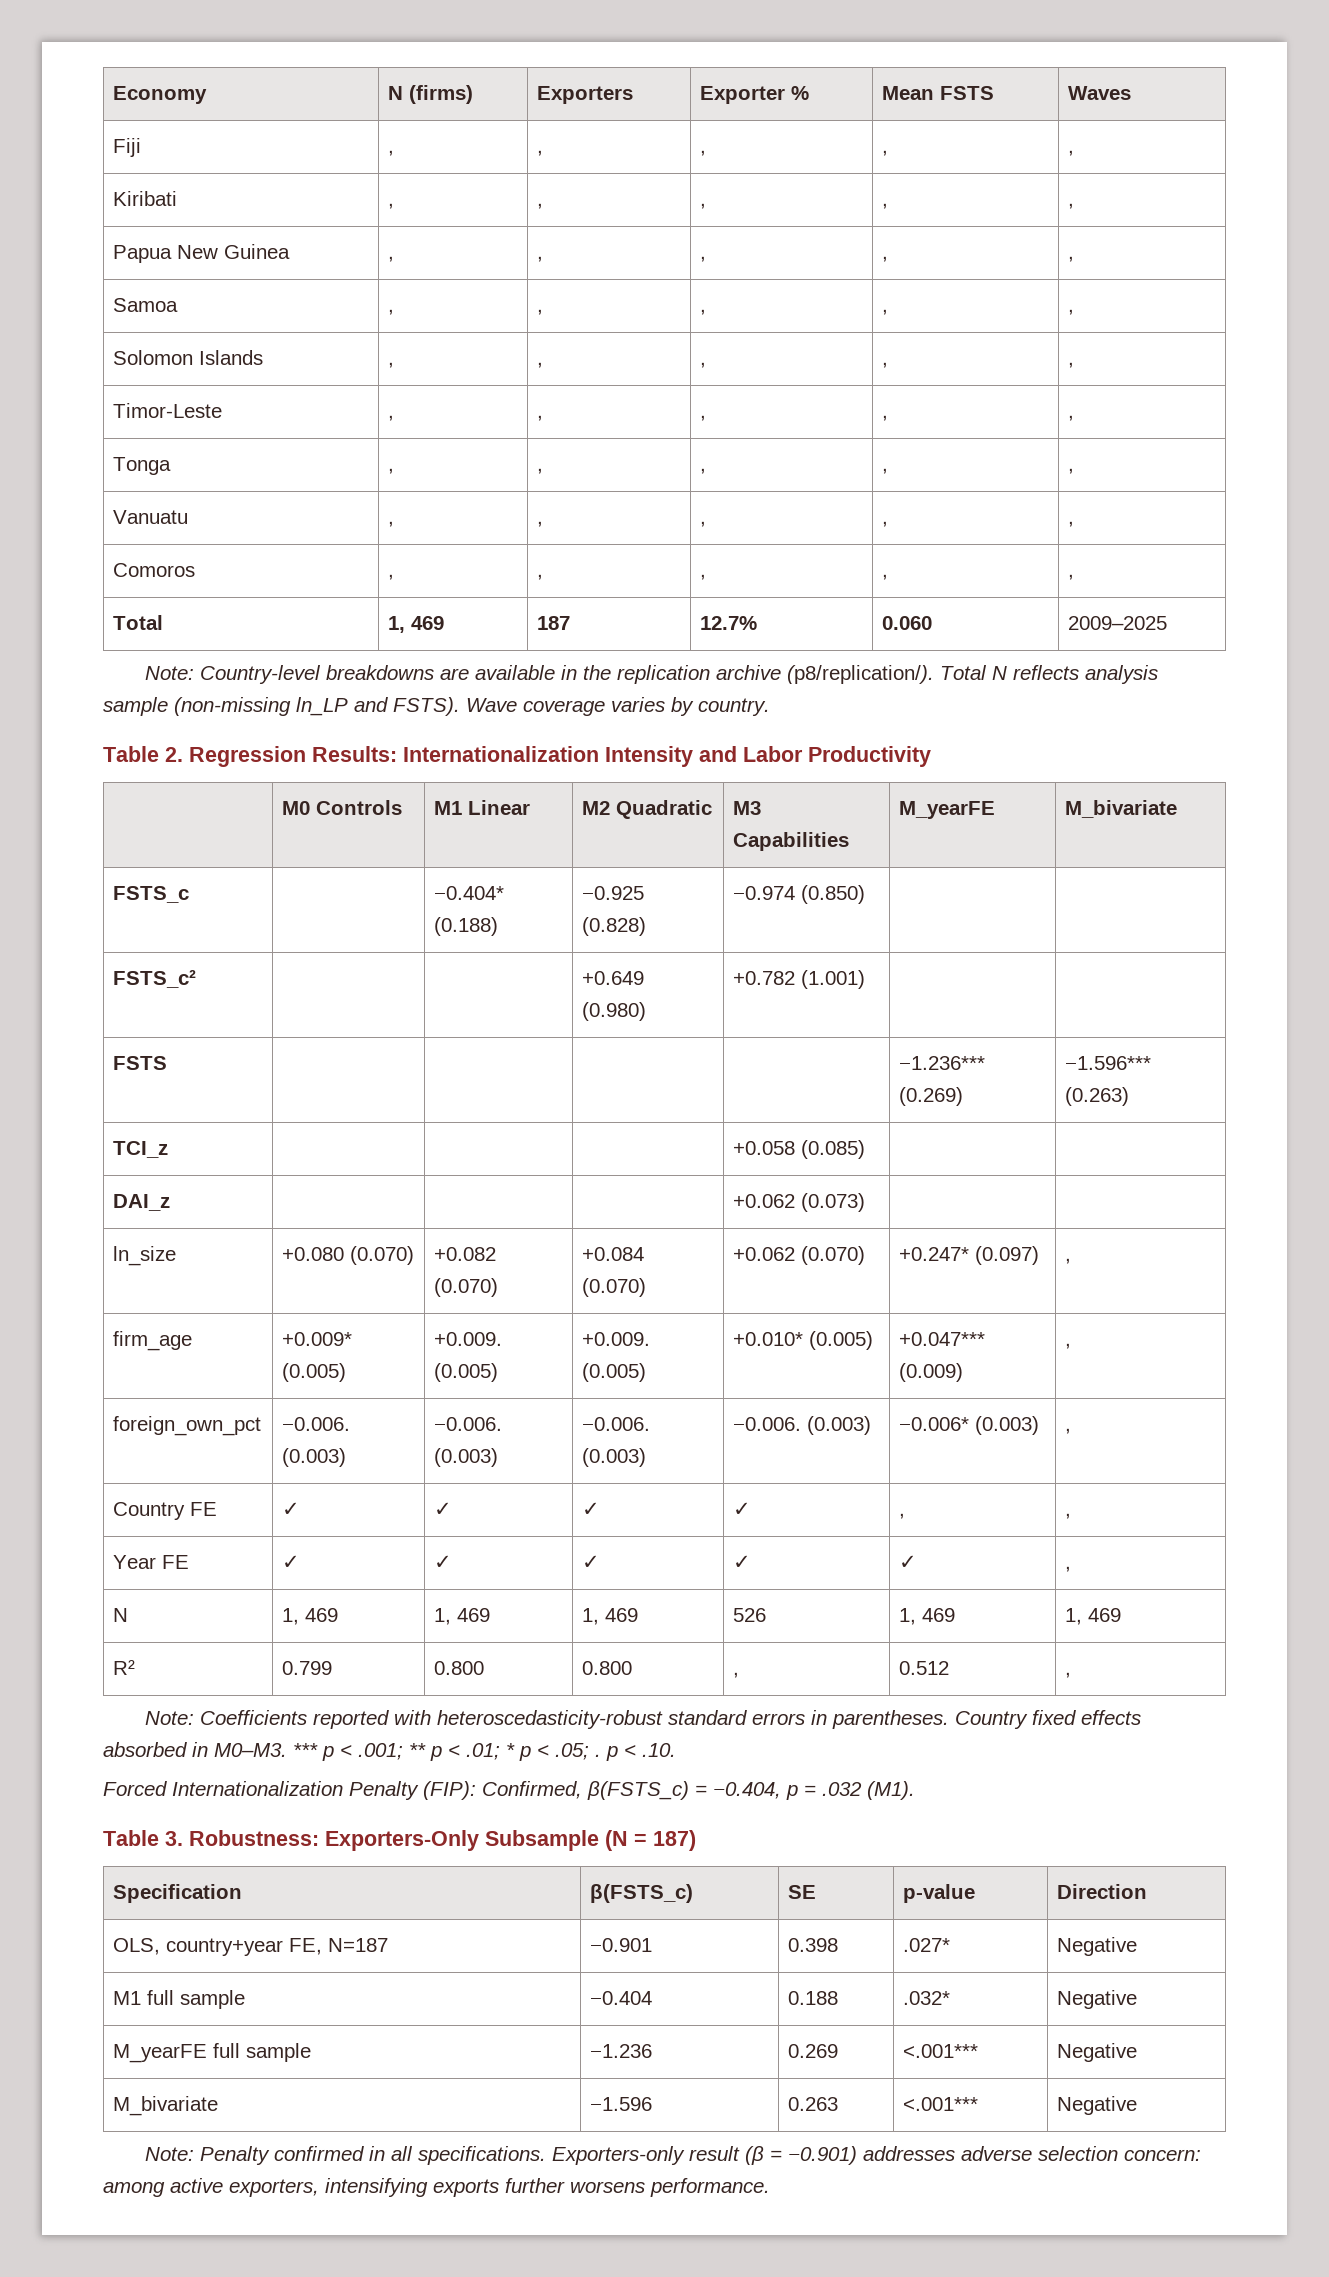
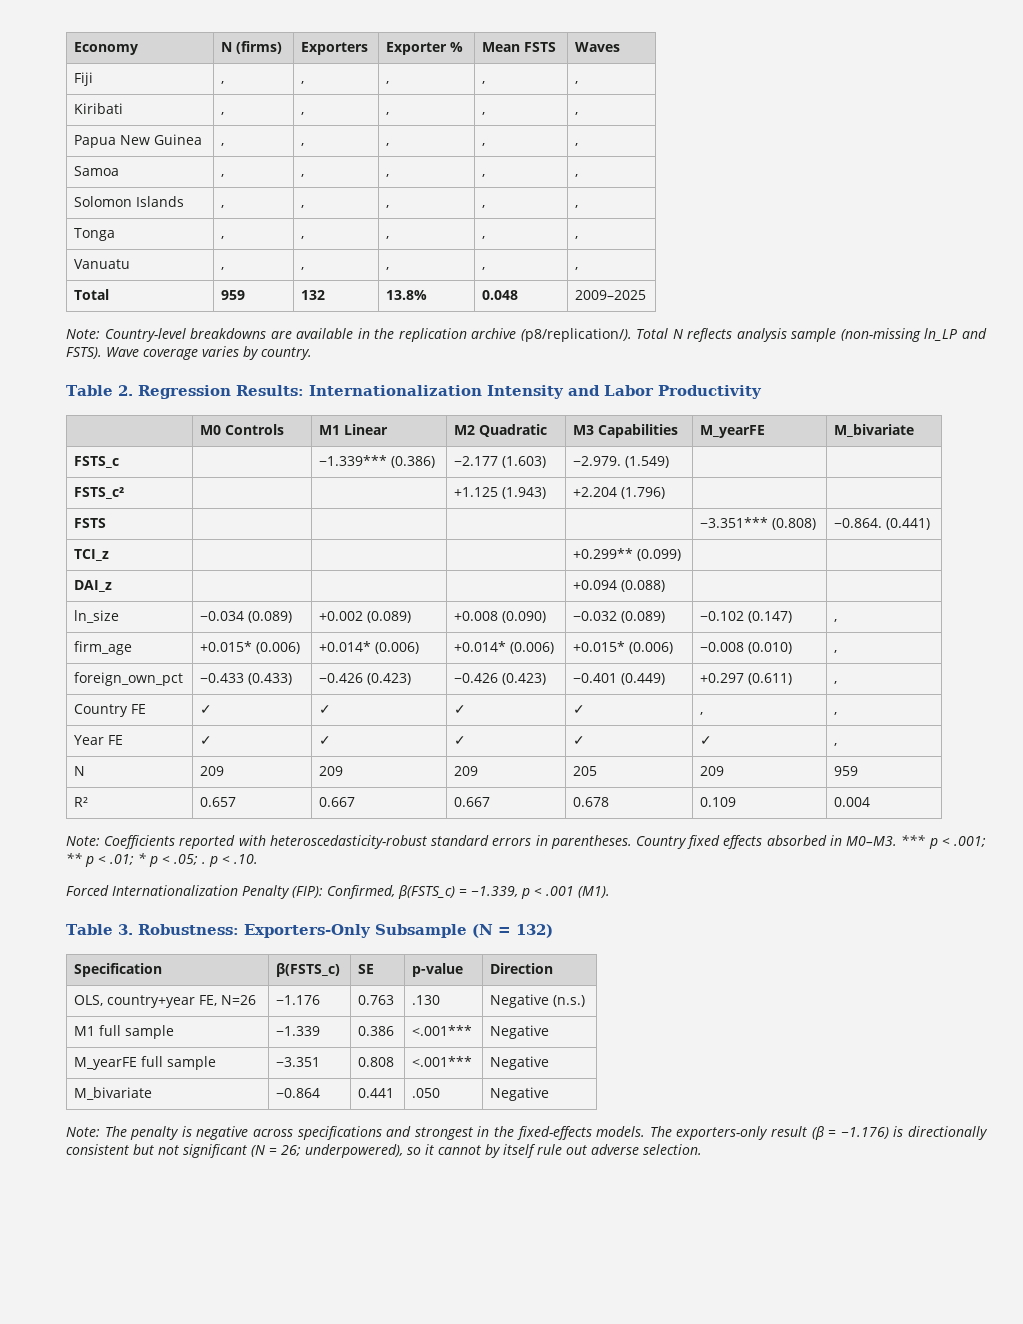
- Timor-Leste | , | , | , | , | ,
- Comoros | , | , | , | , | ,
- Total | 1, 469 | 187 | 12.7% | 0.060 | 2009–2025
+ Total | 959 | 132 | 13.8% | 0.048 | 2009–2025
- FSTS_c | | −0.404* (0.188) | −0.925 (0.828) | −0.974 (0.850) | |
- FSTS_c² | | | +0.649 (0.980) | +0.782 (1.001) | |
- FSTS | | | | | −1.236*** (0.269) | −1.596*** (0.263)
+ FSTS_c | | −1.339*** (0.386) | −2.177 (1.603) | −2.979. (1.549) | |
+ FSTS_c² | | | +1.125 (1.943) | +2.204 (1.796) | |
+ FSTS | | | | | −3.351*** (0.808) | −0.864. (0.441)
- TCI_z | | | | +0.058 (0.085) | |
+ TCI_z | | | | +0.299** (0.099) | |
- DAI_z | | | | +0.062 (0.073) | |
+ DAI_z | | | | +0.094 (0.088) | |
- ln_size | +0.080 (0.070) | +0.082 (0.070) | +0.084 (0.070) | +0.062 (0.070) | +0.247* (0.097) | ,
- firm_age | +0.009* (0.005) | +0.009. (0.005) | +0.009. (0.005) | +0.010* (0.005) | +0.047*** (0.009) | ,
- foreign_own_pct | −0.006. (0.003) | −0.006. (0.003) | −0.006. (0.003) | −0.006. (0.003) | −0.006* (0.003) | ,
+ ln_size | −0.034 (0.089) | +0.002 (0.089) | +0.008 (0.090) | −0.032 (0.089) | −0.102 (0.147) | ,
+ firm_age | +0.015* (0.006) | +0.014* (0.006) | +0.014* (0.006) | +0.015* (0.006) | −0.008 (0.010) | ,
+ foreign_own_pct | −0.433 (0.433) | −0.426 (0.423) | −0.426 (0.423) | −0.401 (0.449) | +0.297 (0.611) | ,
- N | 1, 469 | 1, 469 | 1, 469 | 526 | 1, 469 | 1, 469
- R² | 0.799 | 0.800 | 0.800 | , | 0.512 | ,
+ N | 209 | 209 | 209 | 205 | 209 | 959
+ R² | 0.657 | 0.667 | 0.667 | 0.678 | 0.109 | 0.004
- Forced Internationalization Penalty (FIP): Confirmed, β(FSTS_c) = −0.404, p = .032 (M1).
+ Forced Internationalization Penalty (FIP): Confirmed, β(FSTS_c) = −1.339, p < .001 (M1).
- Table 3. Robustness: Exporters-Only Subsample (N = 187)
+ Table 3. Robustness: Exporters-Only Subsample (N = 132)
- OLS, country+year FE, N=187 | −0.901 | 0.398 | .027* | Negative
+ OLS, country+year FE, N=26 | −1.176 | 0.763 | .130 | Negative (n.s.)
- M1 full sample | −0.404 | 0.188 | .032* | Negative
+ M1 full sample | −1.339 | 0.386 | <.001*** | Negative
- M_yearFE full sample | −1.236 | 0.269 | <.001*** | Negative
+ M_yearFE full sample | −3.351 | 0.808 | <.001*** | Negative
- M_bivariate | −1.596 | 0.263 | <.001*** | Negative
+ M_bivariate | −0.864 | 0.441 | .050 | Negative
- Note: Penalty confirmed in all specifications. Exporters-only result (β = −0.901) addresses adverse selection concern: among active exporters, intensifying exports further worsens performance.
+ Note: The penalty is negative across specifications and strongest in the fixed-effects models. The exporters-only result (β = −1.176) is directionally consistent but not significant (N = 26; underpowered), so it cannot by itself rule out adverse selection.

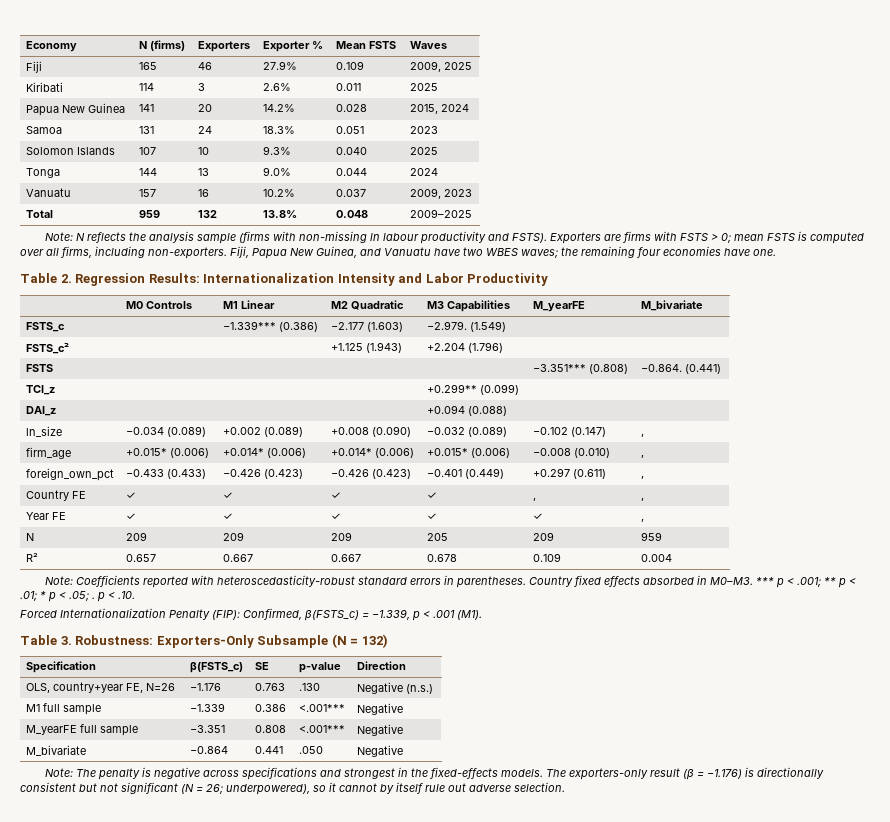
- Fiji | , | , | , | , | ,
- Kiribati | , | , | , | , | ,
- Papua New Guinea | , | , | , | , | ,
- Samoa | , | , | , | , | ,
- Solomon Islands | , | , | , | , | ,
- Tonga | , | , | , | , | ,
- Vanuatu | , | , | , | , | ,
+ Fiji | 165 | 46 | 27.9% | 0.109 | 2009, 2025
+ Kiribati | 114 | 3 | 2.6% | 0.011 | 2025
+ Papua New Guinea | 141 | 20 | 14.2% | 0.028 | 2015, 2024
+ Samoa | 131 | 24 | 18.3% | 0.051 | 2023
+ Solomon Islands | 107 | 10 | 9.3% | 0.040 | 2025
+ Tonga | 144 | 13 | 9.0% | 0.044 | 2024
+ Vanuatu | 157 | 16 | 10.2% | 0.037 | 2009, 2023
- Note: Country-level breakdowns are available in the replication archive (p8/replication/). Total N reflects analysis sample (non-missing ln_LP and FSTS). Wave coverage varies by country.
+ Note: N reflects the analysis sample (firms with non-missing ln labour productivity and FSTS). Exporters are firms with FSTS > 0; mean FSTS is computed over all firms, including non-exporters. Fiji, Papua New Guinea, and Vanuatu have two WBES waves; the remaining four economies have one.

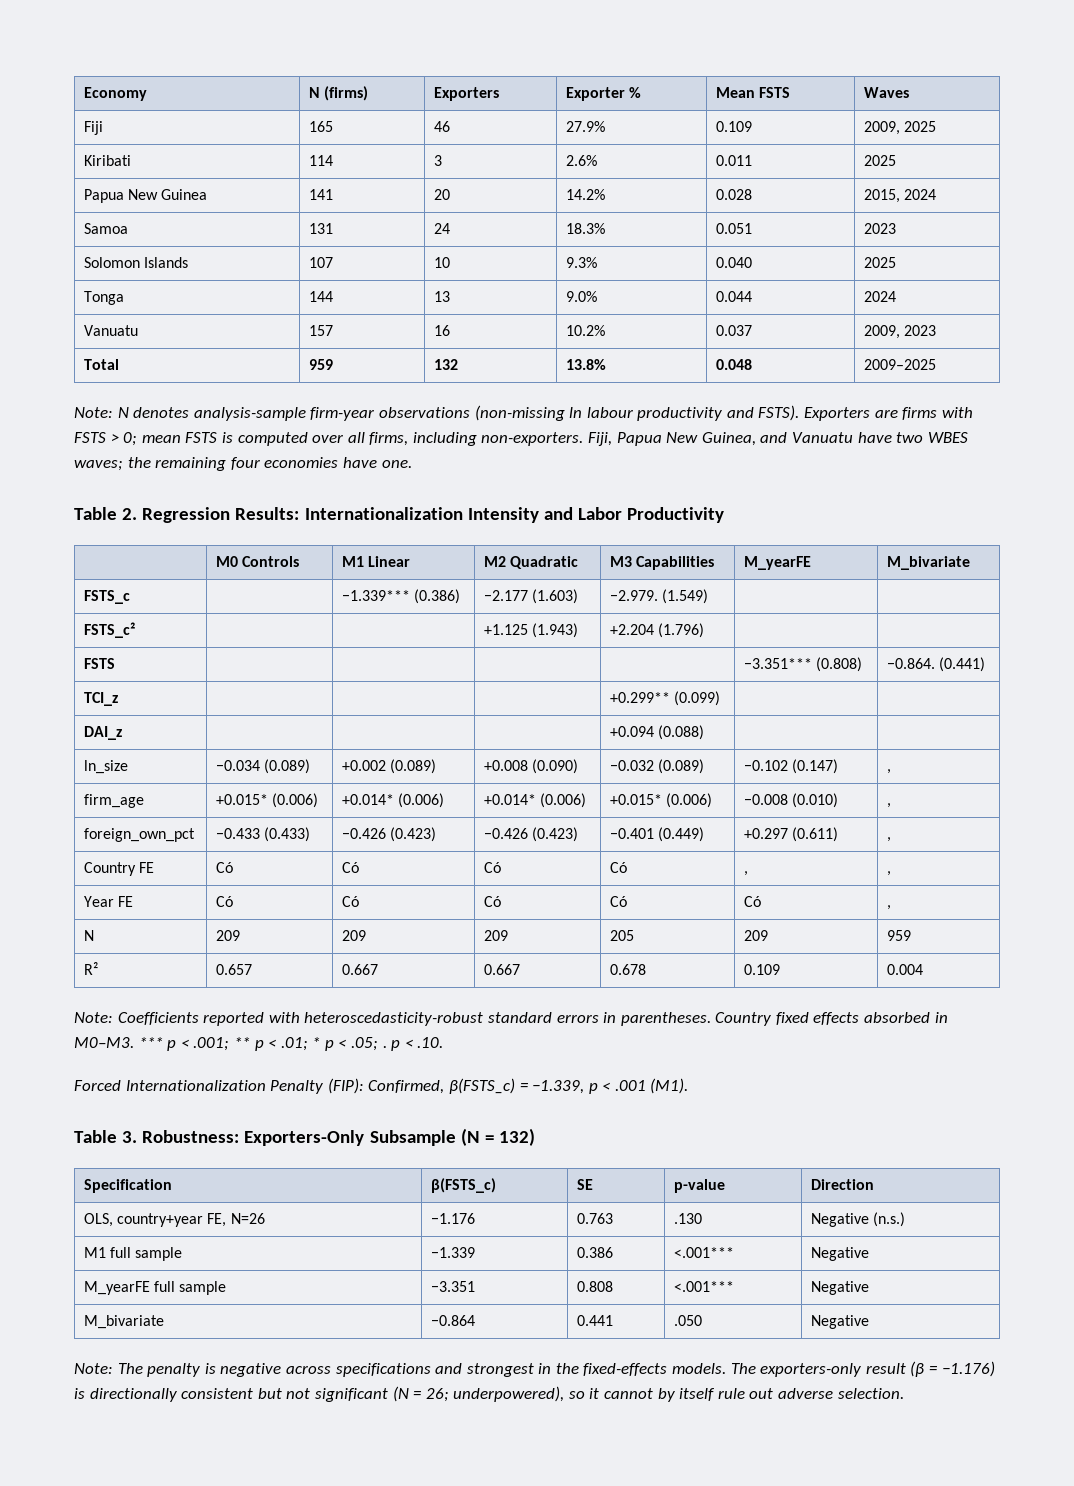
- Note: N reflects the analysis sample (firms with non-missing ln labour productivity and FSTS).
+ Note: N denotes analysis-sample firm-year observations (non-missing ln labour productivity and FSTS).
- Country FE | ✓ | ✓ | ✓ | ✓ | , | ,
+ Country FE | Có | Có | Có | Có | , | ,
- Year FE | ✓ | ✓ | ✓ | ✓ | ✓ | ,
+ Year FE | Có | Có | Có | Có | Có | ,

